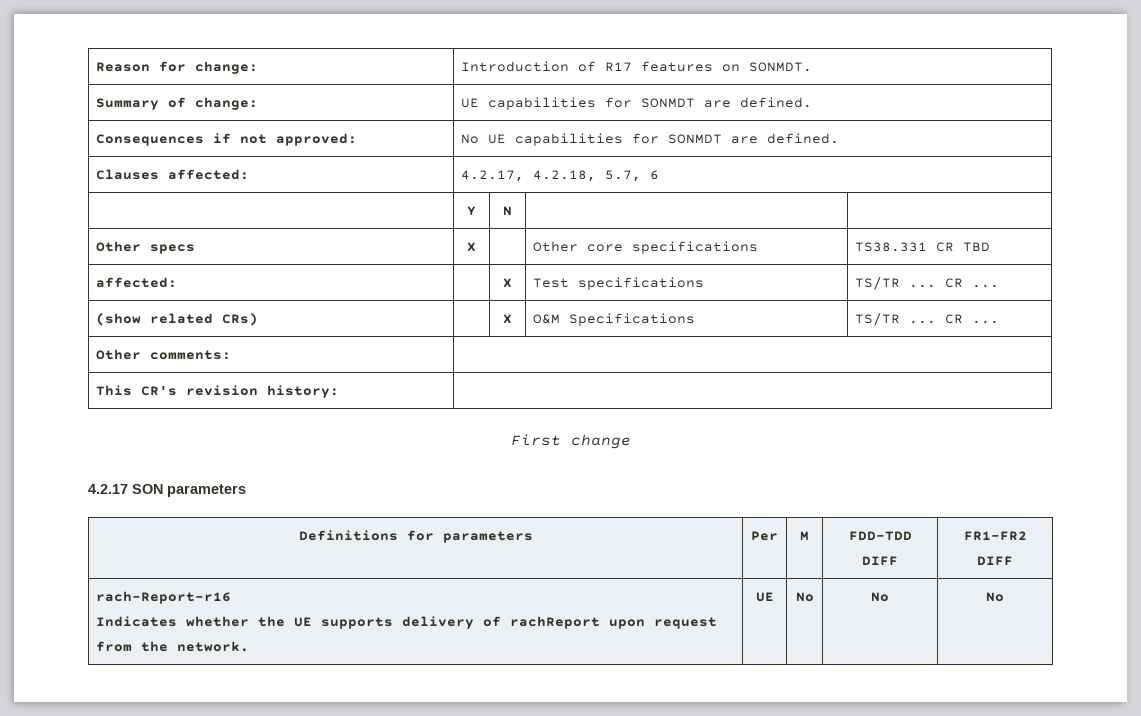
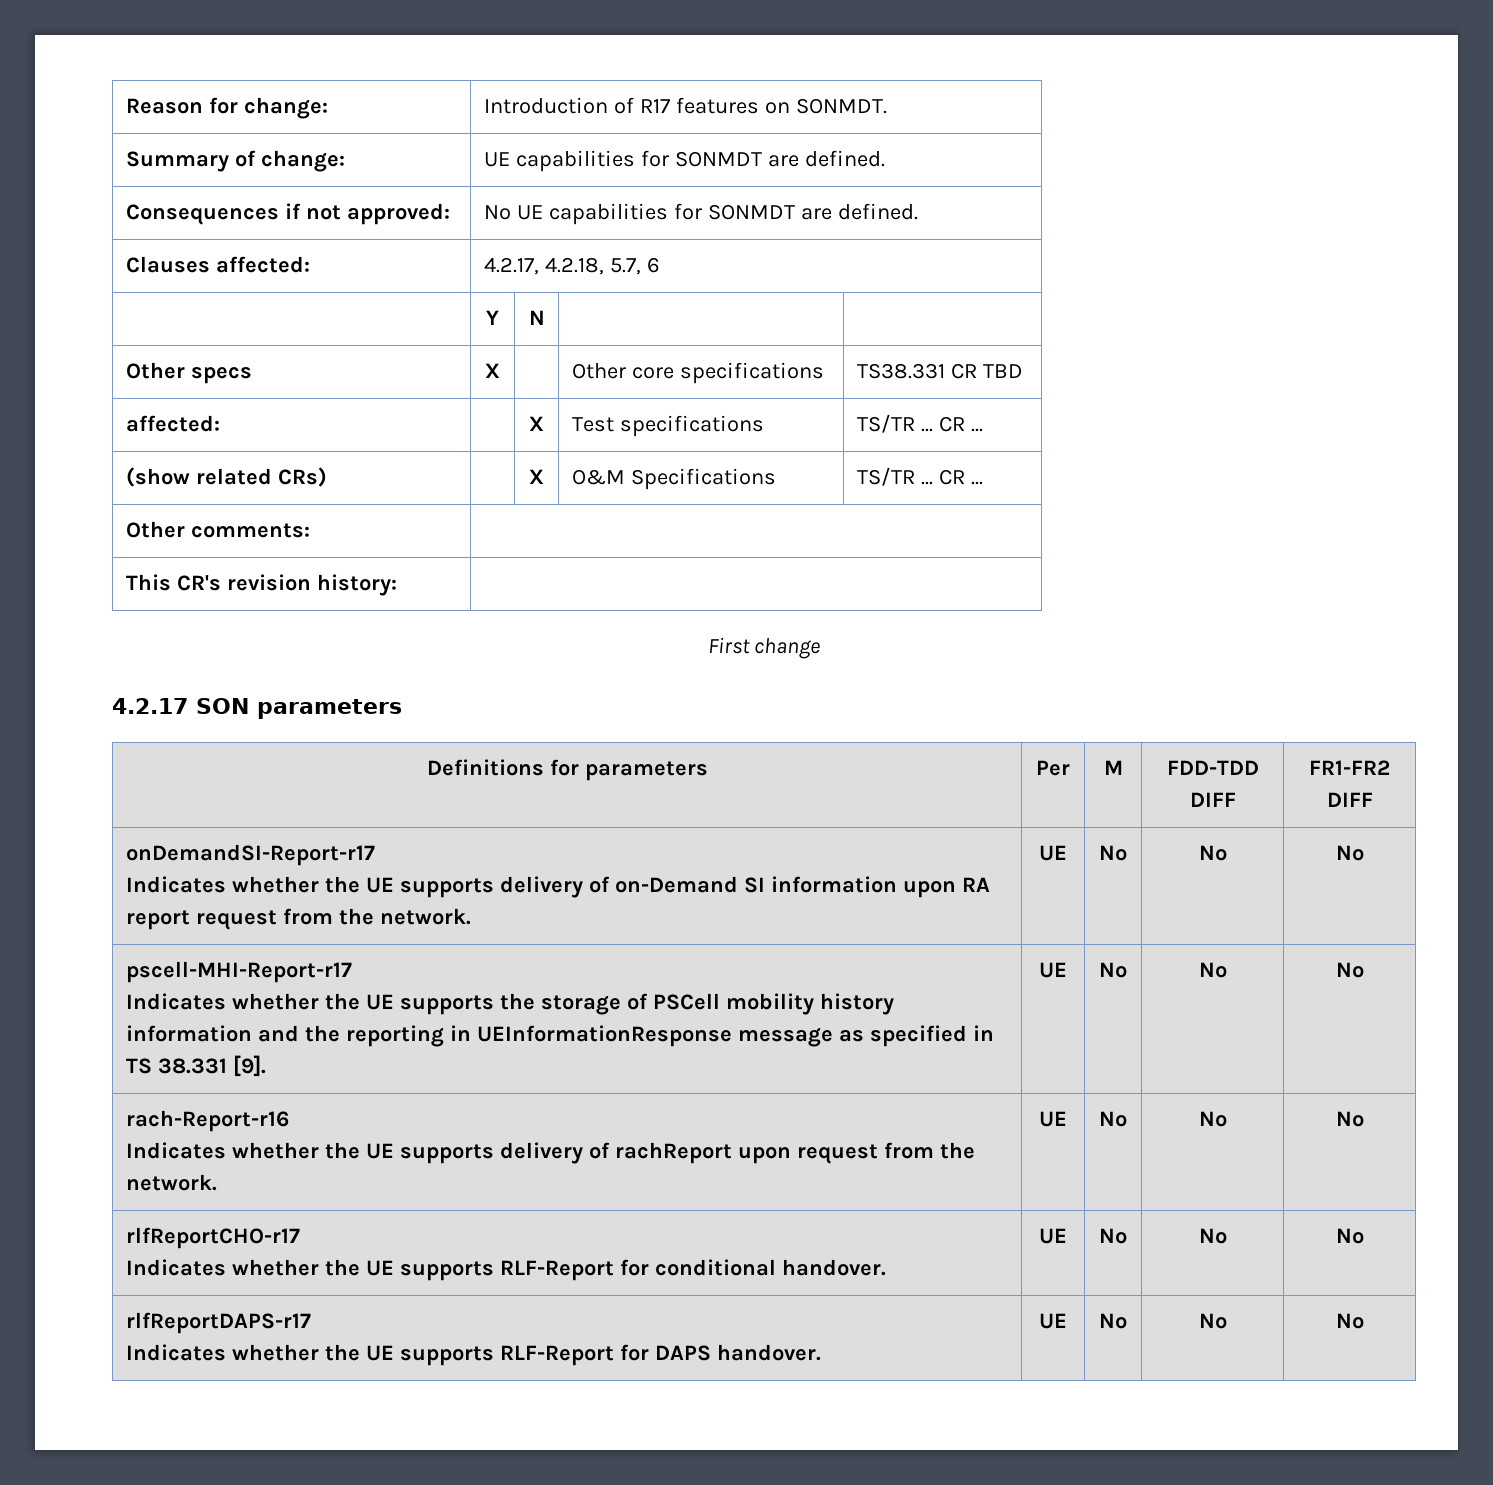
+ onDemandSI-Report-r17
+ Indicates whether the UE supports delivery of on-Demand SI information upon RA report request from the network. | UE | No | No | No
+ pscell-MHI-Report-r17
+ Indicates whether the UE supports the storage of PSCell mobility history information and the reporting in UEInformationResponse message as specified in TS 38.331 [9]. | UE | No | No | No
+ rlfReportCHO-r17
+ Indicates whether the UE supports RLF-Report for conditional handover. | UE | No | No | No
+ rlfReportDAPS-r17
+ Indicates whether the UE supports RLF-Report for DAPS handover. | UE | No | No | No

